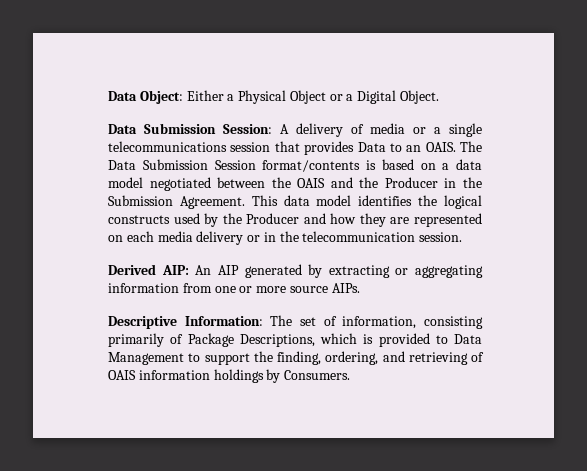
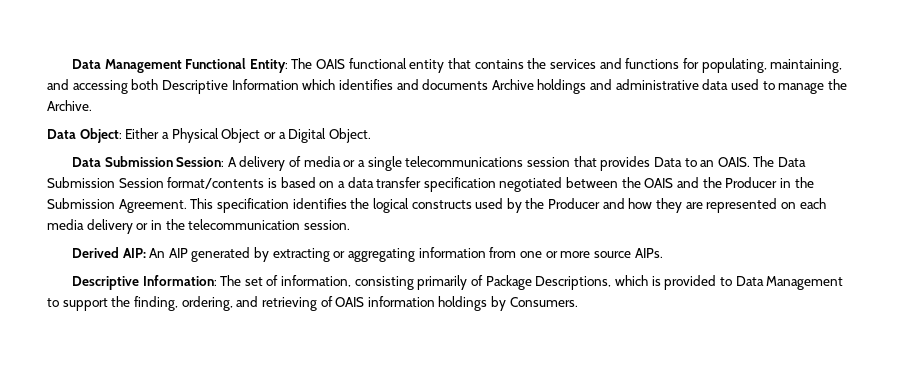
+ Data Management Functional Entity: The OAIS functional entity that contains the services and functions for populating, maintaining, and accessing both Descriptive Information which identifies and documents Archive holdings and administrative data used to manage the Archive.
- The Data Submission Session format/contents is based on a data model negotiated between the OAIS and the Producer in the Submission Agreement.
+ The Data Submission Session format/contents is based on a data transfer specification negotiated between the OAIS and the Producer in the Submission Agreement.
- This data model identifies the logical constructs used by the Producer and how they are represented on each media delivery or in the telecommunication session.
+ This specification identifies the logical constructs used by the Producer and how they are represented on each media delivery or in the telecommunication session.

